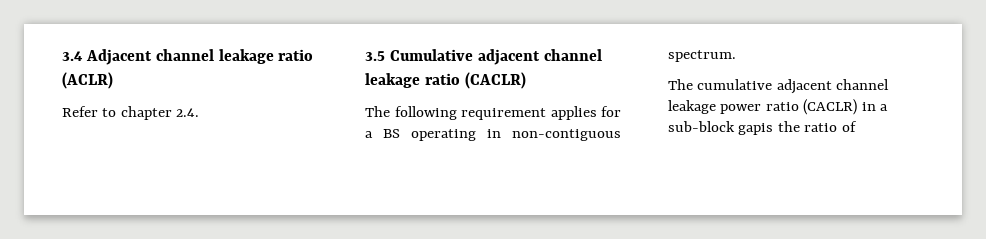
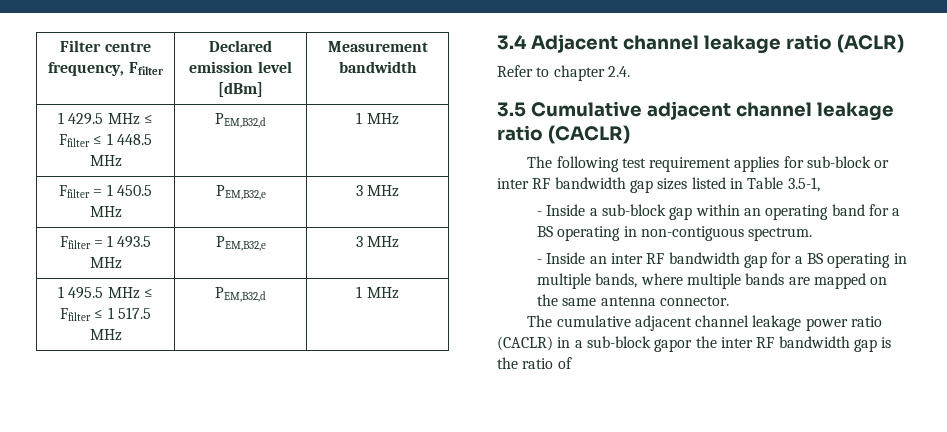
+ Filter centre frequency, Ffilter | Declared emission level [dBm] | Measurement bandwidth
+ 1 429.5 MHz ≤ Ffilter ≤ 1 448.5 MHz | PEM,B32,d | 1 MHz
+ Ffilter = 1 450.5 MHz | PEM,B32,e | 3 MHz
+ Ffilter = 1 493.5 MHz | PEM,B32,e | 3 MHz
+ 1 495.5 MHz ≤ Ffilter ≤ 1 517.5 MHz | PEM,B32,d | 1 MHz
- The following requirement applies for a BS operating in non-contiguous spectrum.
+ The following test requirement applies for sub-block or inter RF bandwidth gap sizes listed in Table 3.5-1,
+ - Inside a sub-block gap within an operating band for a BS operating in non-contiguous spectrum.
+ - Inside an inter RF bandwidth gap for a BS operating in multiple bands, where multiple bands are mapped on the same antenna connector.
- The cumulative adjacent channel leakage power ratio (CACLR) in a sub-block gapis the ratio of
+ The cumulative adjacent channel leakage power ratio (CACLR) in a sub-block gapor the inter RF bandwidth gap is the ratio of

